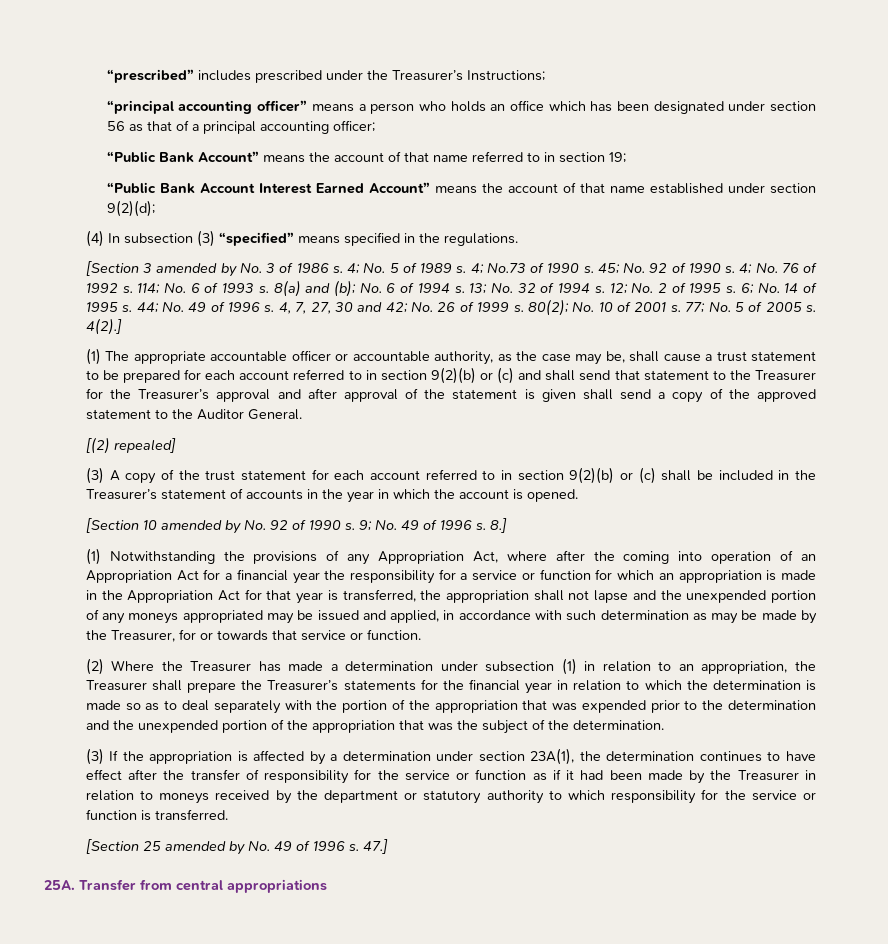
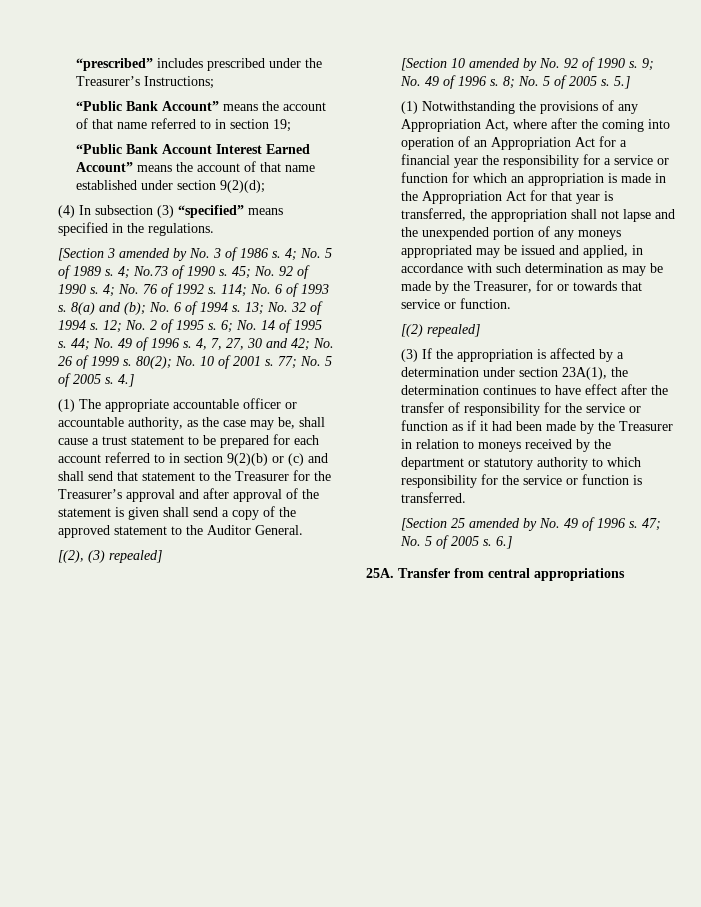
- “principal accounting officer” means a person who holds an office which has been designated under section 56 as that of a principal accounting officer;
- 4(2).]
+ 4.]
- [(2) repealed]
- (3) A copy of the trust statement for each account referred to in section 9(2)(b) or (c) shall be included in the Treasurer’s statement of accounts in the year in which the account is opened.
+ [(2), (3) repealed]
- 8.]
+ 8; No. 5 of 2005 s. 5.]
- (2) Where the Treasurer has made a determination under subsection (1) in relation to an appropriation, the Treasurer shall prepare the Treasurer’s statements for the financial year in relation to which the determination is made so as to deal separately with the portion of the appropriation that was expended prior to the determination and the unexpended portion of the appropriation that was the subject of the determination.
+ [(2) repealed]
- 47.]
+ 47; No. 5 of 2005 s. 6.]

